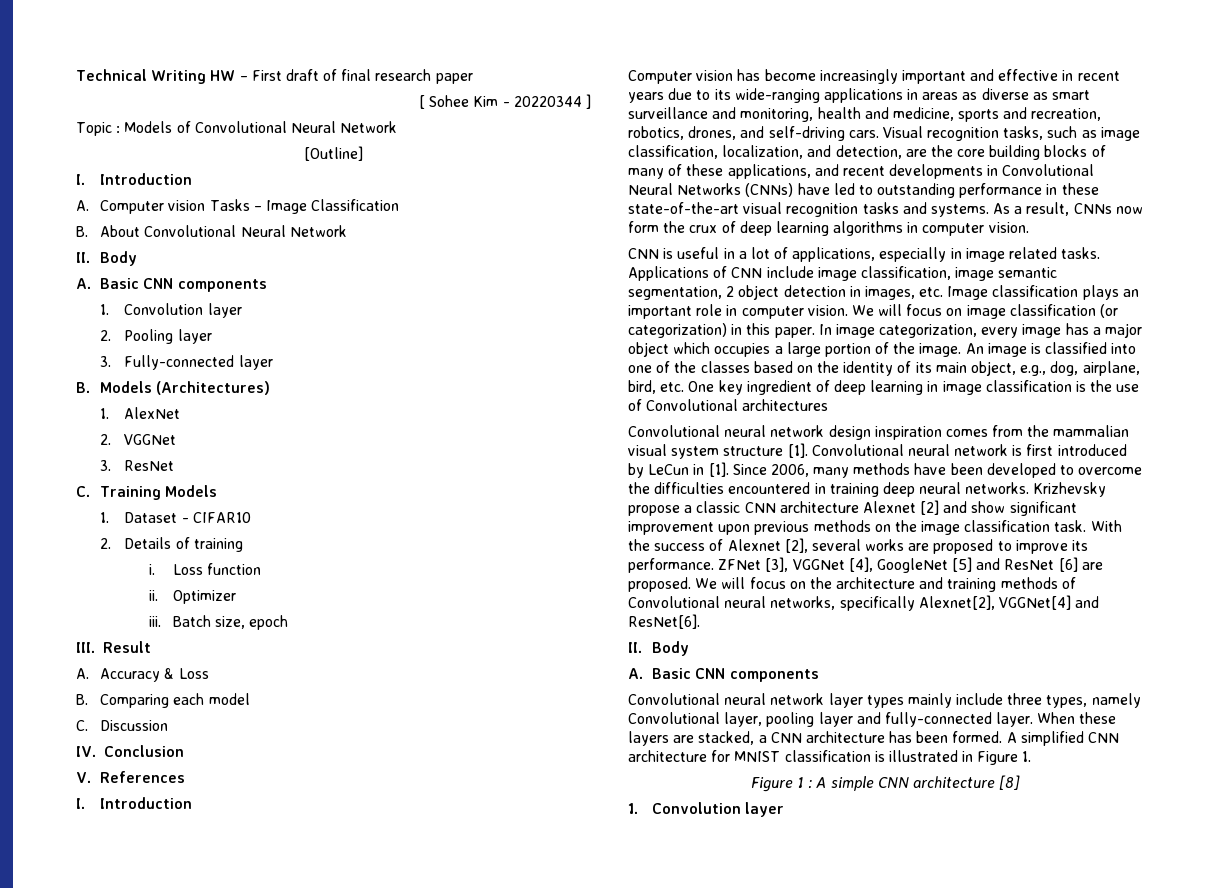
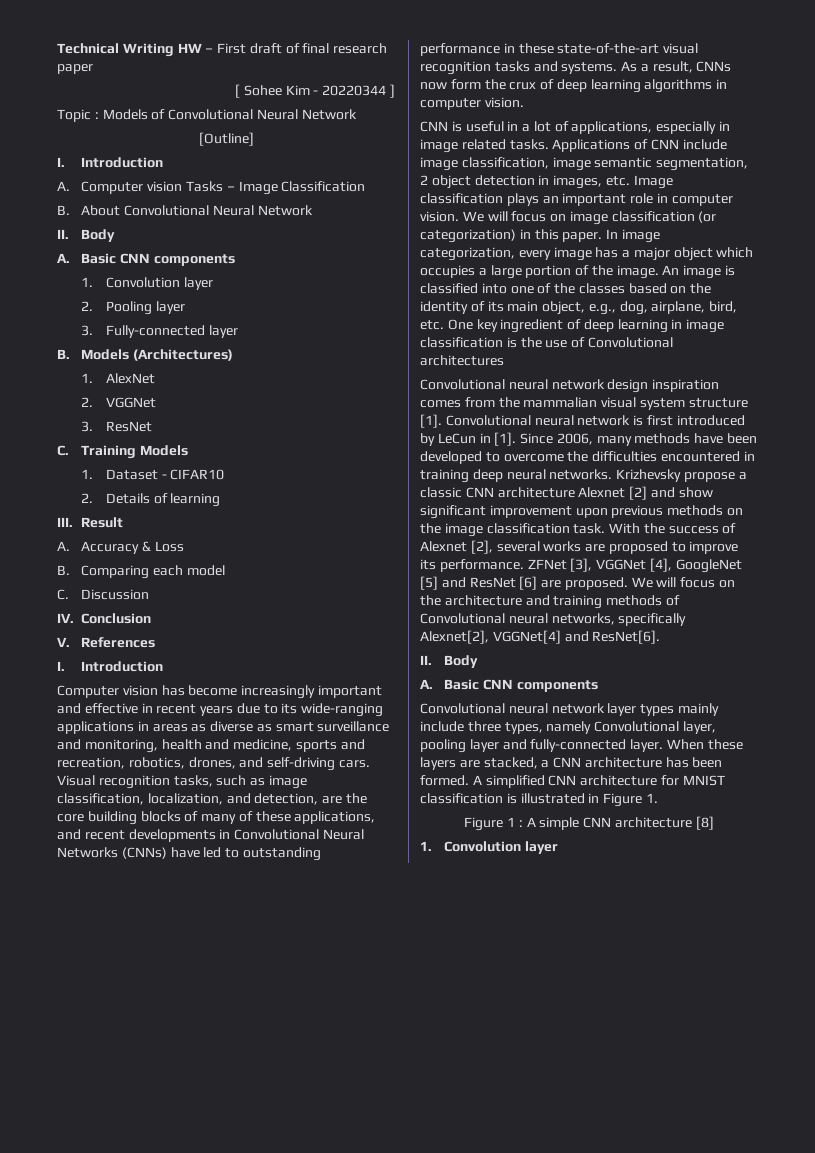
- 2. Details of training
- i. Loss function
- ii. Optimizer
- iii. Batch size, epoch
+ 2. Details of learning

